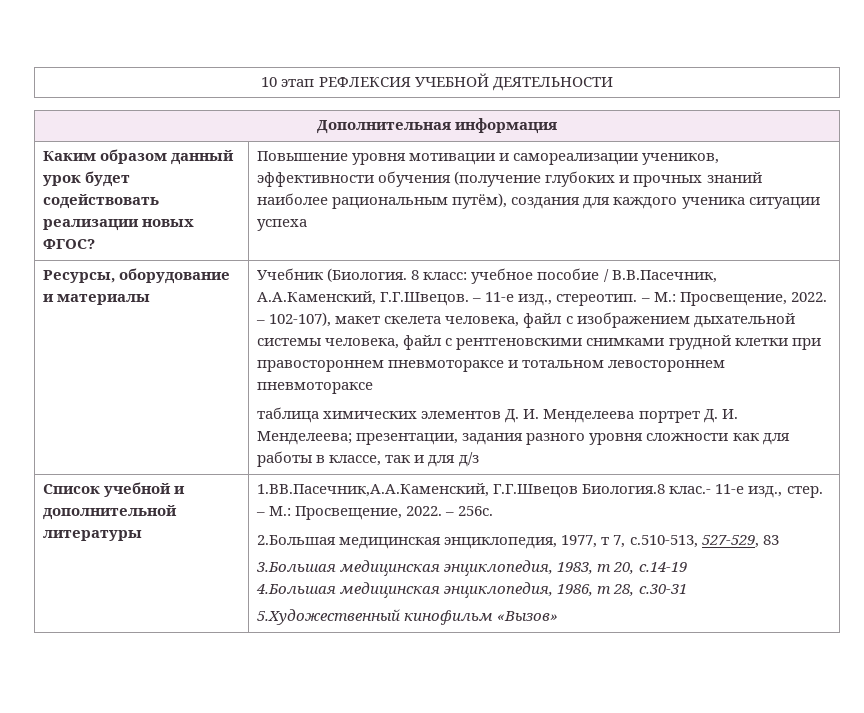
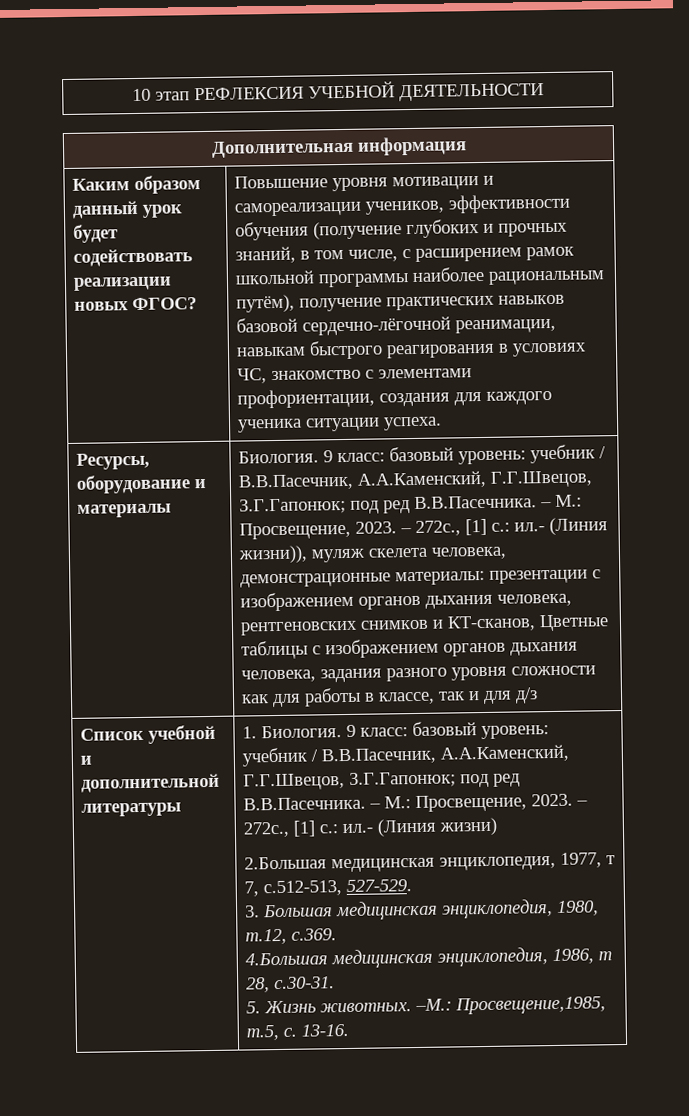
- Повышение уровня мотивации и самореализации учеников, эффективности обучения (получение глубоких и прочных знаний наиболее рациональным путём), создания для каждого ученика ситуации успеха
+ Повышение уровня мотивации и самореализации учеников, эффективности обучения (получение глубоких и прочных знаний, в том числе, с расширением рамок школьной программы наиболее рациональным путём), получение практических навыков базовой сердечно-лёгочной реанимации, навыкам быстрого реагирования в условиях ЧС, знакомство с элементами профориентации, создания для каждого ученика ситуации успеха.
- Учебник (Биология. 8 класс: учебное пособие / В.В.Пасечник, А.А.Каменский, Г.Г.Швецов. – 11-е изд., стереотип. – М.: Просвещение, 2022. – 102-107), макет скелета человека, файл с изображением дыхательной системы человека, файл с рентгеновскими снимками грудной клетки при правостороннем пневмотораксе и тотальном левостороннем пневмотораксе
- таблица химических элементов Д. И. Менделеева портрет Д. И. Менделеева; презентации, задания разного уровня сложности как для работы в классе, так и для д/з
+ Биология. 9 класс: базовый уровень: учебник / В.В.Пасечник, А.А.Каменский, Г.Г.Швецов, З.Г.Гапонюк; под ред В.В.Пасечника. – М.: Просвещение, 2023. – 272с., [1] c.: ил.- (Линия жизни)), муляж скелета человека, демонстрационные материалы: презентации с изображением органов дыхания человека, рентгеновских снимков и КТ-сканов, Цветные таблицы с изображением органов дыхания человека, задания разного уровня сложности как для работы в классе, так и для д/з
- 1.ВВ.Пасечник,А.А.Каменский, Г.Г.Швецов Биология.8 клас.- 11-е изд., стер. – М.: Просвещение, 2022. – 256с.
+ 1. Биология. 9 класс: базовый уровень: учебник / В.В.Пасечник, А.А.Каменский, Г.Г.Швецов, З.Г.Гапонюк; под ред В.В.Пасечника. – М.: Просвещение, 2023. – 272с., [1] c.: ил.- (Линия жизни)
- 2.Большая медицинская энциклопедия, 1977, т 7, с.510-513, 527-529, 83
- 3.Большая медицинская энциклопедия, 1983, т 20, с.14-19
+ 2.Большая медицинская энциклопедия, 1977, т 7, с.512-513, 527-529.
+ 3. Большая медицинская энциклопедия, 1980, т.12, с.369.
- 4.Большая медицинская энциклопедия, 1986, т 28, с.30-31
- 5.Художественный кинофильм «Вызов»
+ 4.Большая медицинская энциклопедия, 1986, т 28, с.30-31.
+ 5. Жизнь животных. –М.: Просвещение,1985, т.5, с. 13-16.

